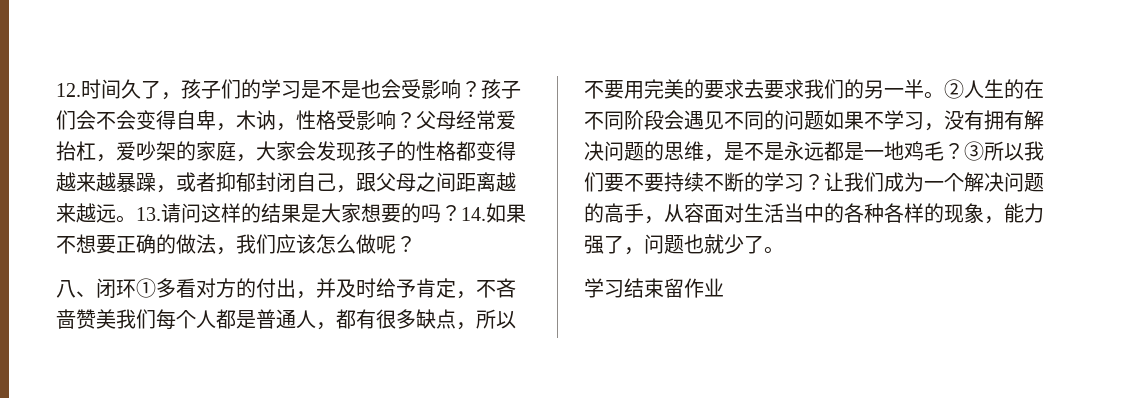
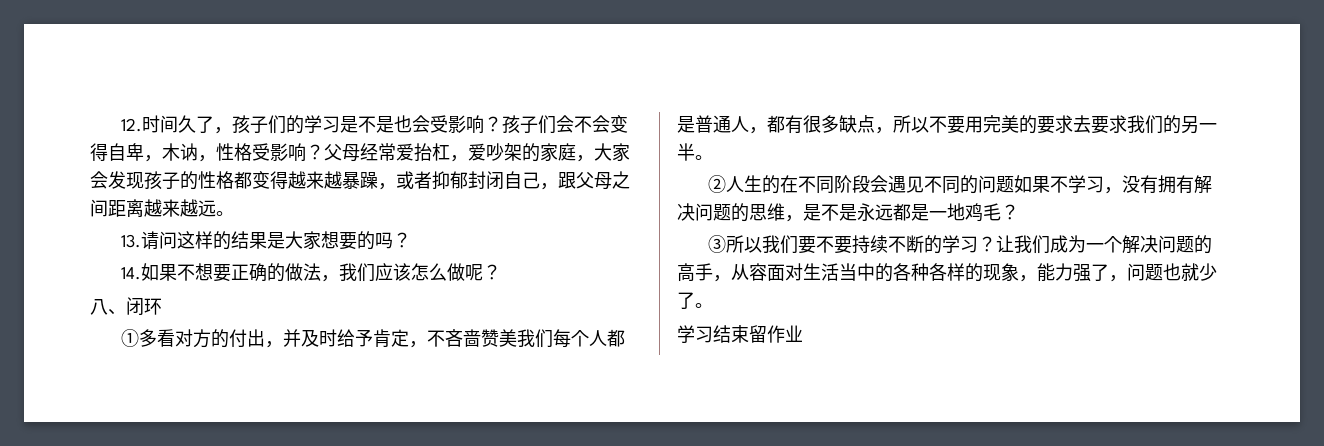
- 父母经常爱抬杠，爱吵架的家庭，大家会发现孩子的性格都变得越来越暴躁，或者抑郁封闭自己，跟父母之间距离越来越远。13.请问这样的结果是大家想要的吗？14.如果不想要正确的做法，我们应该怎么做呢？
+ 父母经常爱抬杠，爱吵架的家庭，大家会发现孩子的性格都变得越来越暴躁，或者抑郁封闭自己，跟父母之间距离越来越远。
+ 13.请问这样的结果是大家想要的吗？
+ 14.如果不想要正确的做法，我们应该怎么做呢？
- 八、闭环①多看对方的付出，并及时给予肯定，不吝啬赞美我们每个人都是普通人，都有很多缺点，所以不要用完美的要求去要求我们的另一半。②人生的在不同阶段会遇见不同的问题如果不学习，没有拥有解决问题的思维，是不是永远都是一地鸡毛？③所以我们要不要持续不断的学习？
+ 八、闭环
+ ①多看对方的付出，并及时给予肯定，不吝啬赞美我们每个人都是普通人，都有很多缺点，所以不要用完美的要求去要求我们的另一半。
+ ②人生的在不同阶段会遇见不同的问题如果不学习，没有拥有解决问题的思维，是不是永远都是一地鸡毛？
+ ③所以我们要不要持续不断的学习？

